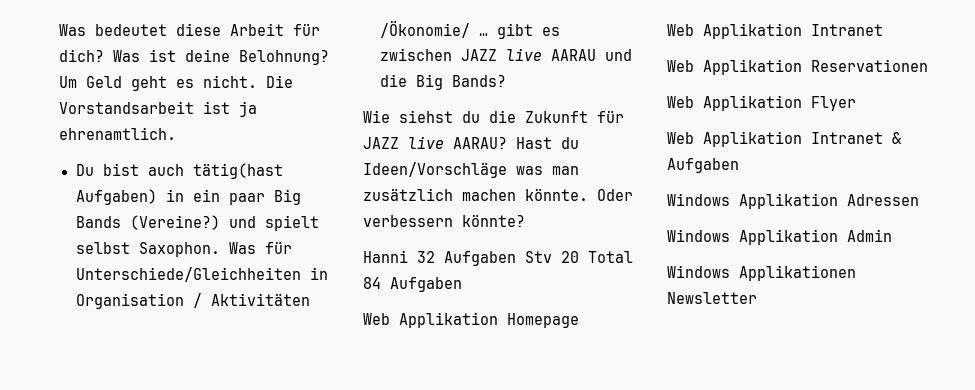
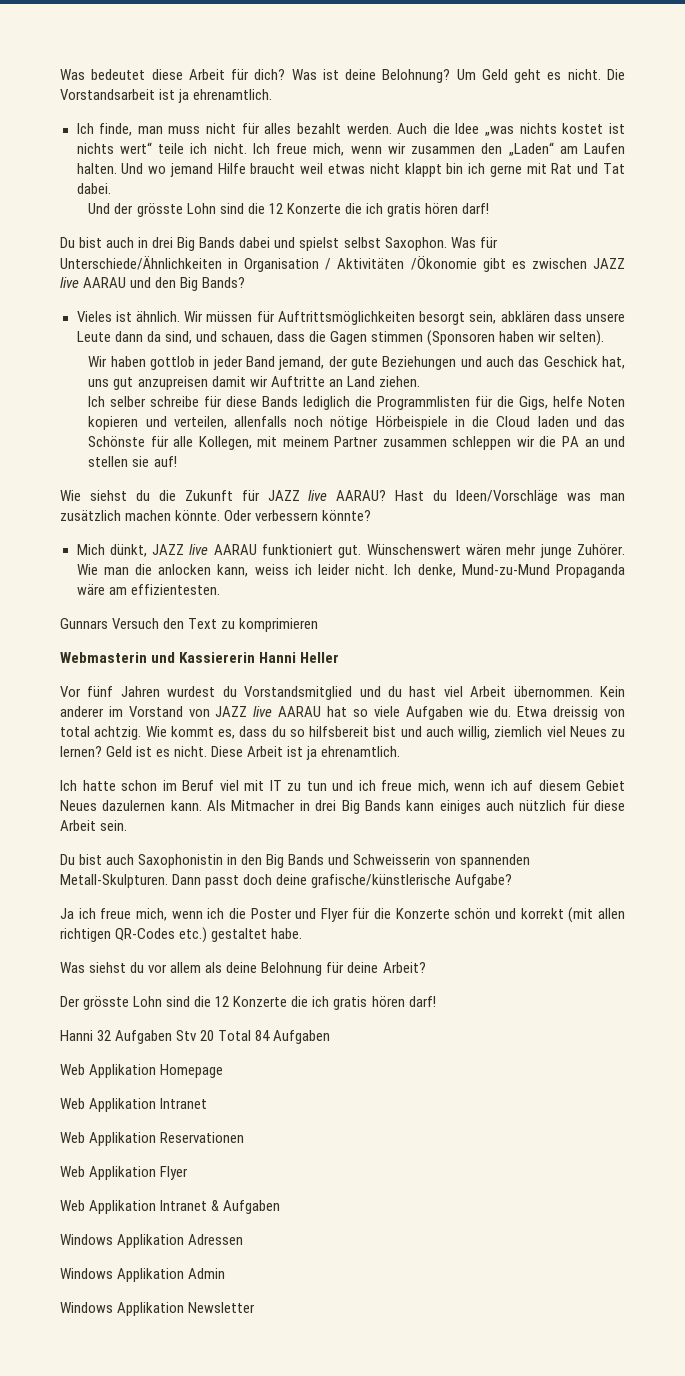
- Du bist auch tätig(hast Aufgaben) in ein paar Big Bands (Vereine?) und spielt selbst Saxophon.
+ Ich finde, man muss nicht für alles bezahlt werden. Auch die Idee „was nichts kostet ist nichts wert“ teile ich nicht. Ich freue mich, wenn wir zusammen den „Laden“ am Laufen halten. Und wo jemand Hilfe braucht weil etwas nicht klappt bin ich gerne mit Rat und Tat dabei.
+ Und der grösste Lohn sind die 12 Konzerte die ich gratis hören darf!
+ Du bist auch in drei Big Bands dabei und spielst selbst Saxophon.
- Was für Unterschiede/Gleichheiten in Organisation / Aktivitäten /Ökonomie/ … gibt es zwischen JAZZ live AARAU und die Big Bands?
+ Was für Unterschiede/Ähnlichkeiten in Organisation / Aktivitäten /Ökonomie gibt es zwischen JAZZ live AARAU und den Big Bands?
+ Vieles ist ähnlich. Wir müssen für Auftrittsmöglichkeiten besorgt sein, abklären dass unsere Leute dann da sind, und schauen, dass die Gagen stimmen (Sponsoren haben wir selten).
+ Wir haben gottlob in jeder Band jemand, der gute Beziehungen und auch das Geschick hat, uns gut anzupreisen damit wir Auftritte an Land ziehen.
+ Ich selber schreibe für diese Bands lediglich die Programmlisten für die Gigs, helfe Noten kopieren und verteilen, allenfalls noch nötige Hörbeispiele in die Cloud laden und das Schönste für alle Kollegen, mit meinem Partner zusammen schleppen wir die PA an und stellen sie auf!
+ Mich dünkt, JAZZ live AARAU funktioniert gut. Wünschenswert wären mehr junge Zuhörer. Wie man die anlocken kann, weiss ich leider nicht. Ich denke, Mund-zu-Mund Propaganda wäre am effizientesten.
+ Gunnars Versuch den Text zu komprimieren
+ Webmasterin und Kassiererin Hanni Heller
+ Vor fünf Jahren wurdest du Vorstandsmitglied und du hast viel Arbeit übernommen. Kein anderer im Vorstand von JAZZ live AARAU hat so viele Aufgaben wie du. Etwa dreissig von total achtzig. Wie kommt es, dass du so hilfsbereit bist und auch willig, ziemlich viel Neues zu lernen? Geld ist es nicht. Diese Arbeit ist ja ehrenamtlich.
+ Ich hatte schon im Beruf viel mit IT zu tun und ich freue mich, wenn ich auf diesem Gebiet Neues dazulernen kann. Als Mitmacher in drei Big Bands kann einiges auch nützlich für diese Arbeit sein.
+ Du bist auch Saxophonistin in den Big Bands und Schweisserin von spannenden Metall-Skulpturen. Dann passt doch deine grafische/künstlerische Aufgabe?
+ Ja ich freue mich, wenn ich die Poster und Flyer für die Konzerte schön und korrekt (mit allen richtigen QR-Codes etc.) gestaltet habe.
+ Was siehst du vor allem als deine Belohnung für deine Arbeit?
+ Der grösste Lohn sind die 12 Konzerte die ich gratis hören darf!
- Windows Applikationen Newsletter
+ Windows Applikation Newsletter

